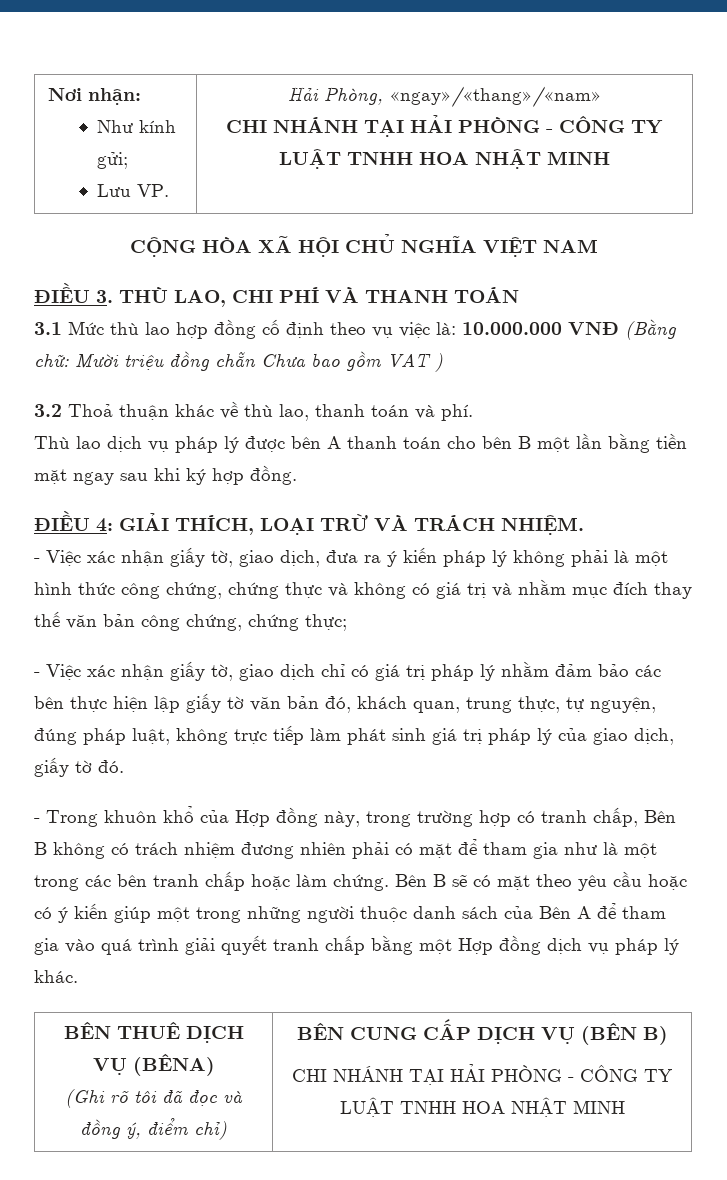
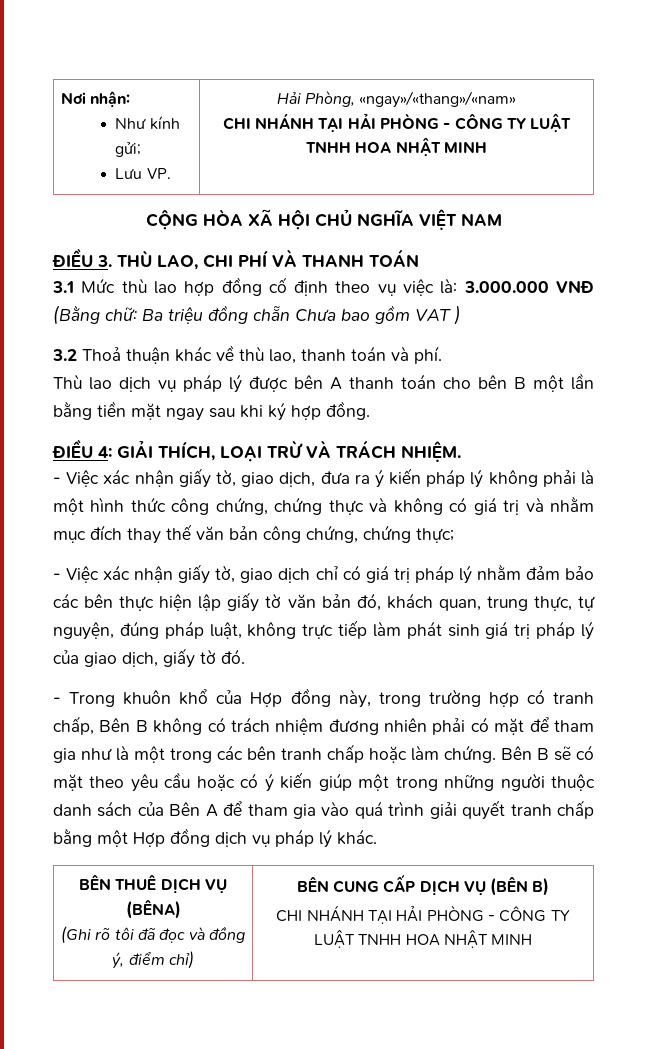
- 3.1 Mức thù lao hợp đồng cố định theo vụ việc là: 10.000.000 VNĐ (Bằng chữ: Mười triệu đồng chẵn Chưa bao gồm VAT )
+ 3.1 Mức thù lao hợp đồng cố định theo vụ việc là: 3.000.000 VNĐ (Bằng chữ: Ba triệu đồng chẵn Chưa bao gồm VAT )

